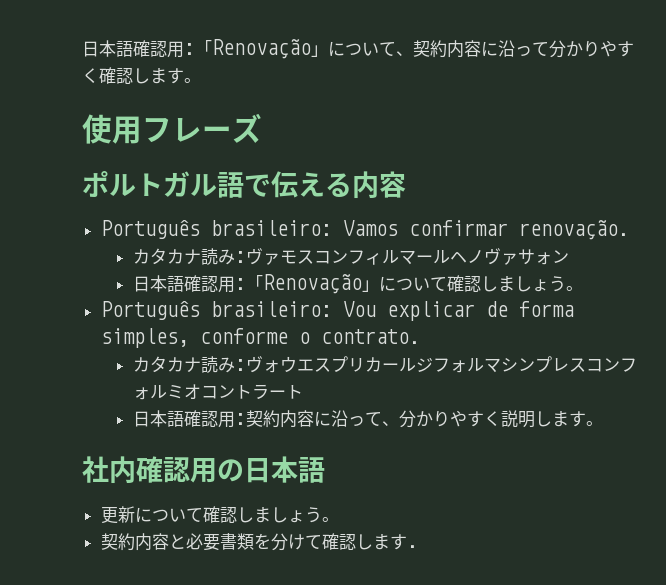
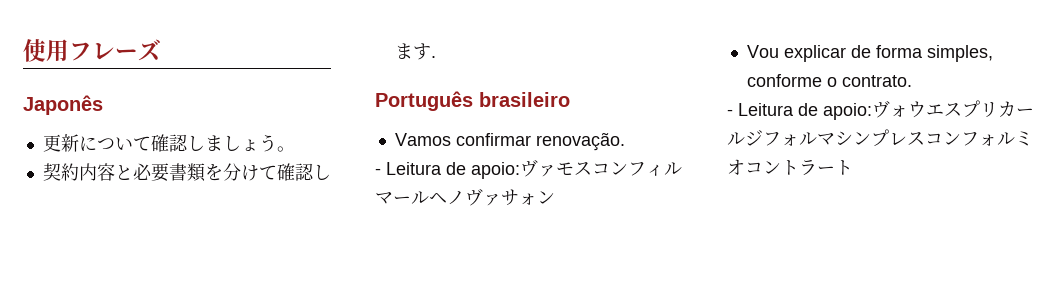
- 日本語確認用:「Renovação」について、契約内容に沿って分かりやすく確認します。
  使用フレーズ
- ポルトガル語で伝える内容
- Português brasileiro: Vamos confirmar renovação.
- カタカナ読み:ヴァモスコンフィルマールヘノヴァサォン
- 日本語確認用:「Renovação」について確認しましょう。
- Português brasileiro: Vou explicar de forma simples, conforme o contrato.
- カタカナ読み:ヴォウエスプリカールジフォルマシンプレスコンフォルミオコントラート
- 日本語確認用:契約内容に沿って、分かりやすく説明します。
- 社内確認用の日本語
+ Japonês
+ Português brasileiro
+ Vamos confirmar renovação.
+ - Leitura de apoio:ヴァモスコンフィルマールヘノヴァサォン
+ Vou explicar de forma simples, conforme o contrato.
+ - Leitura de apoio:ヴォウエスプリカールジフォルマシンプレスコンフォルミオコントラート

